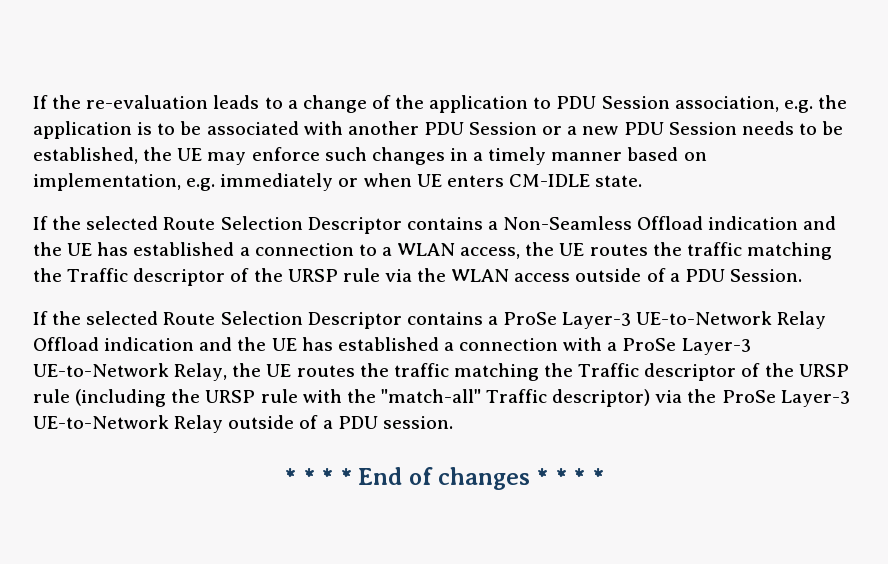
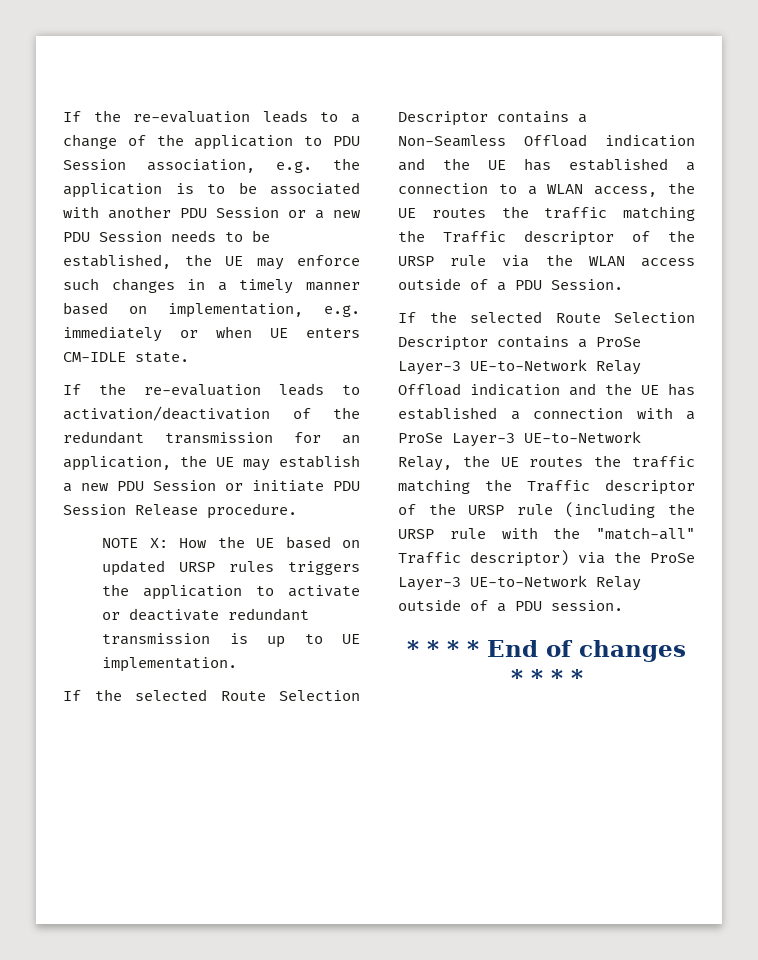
+ If the re-evaluation leads to activation/deactivation of the redundant transmission for an application, the UE may establish a new PDU Session or initiate PDU Session Release procedure.
+ NOTE X: How the UE based on updated URSP rules triggers the application to activate or deactivate redundant transmission is up to UE implementation.

